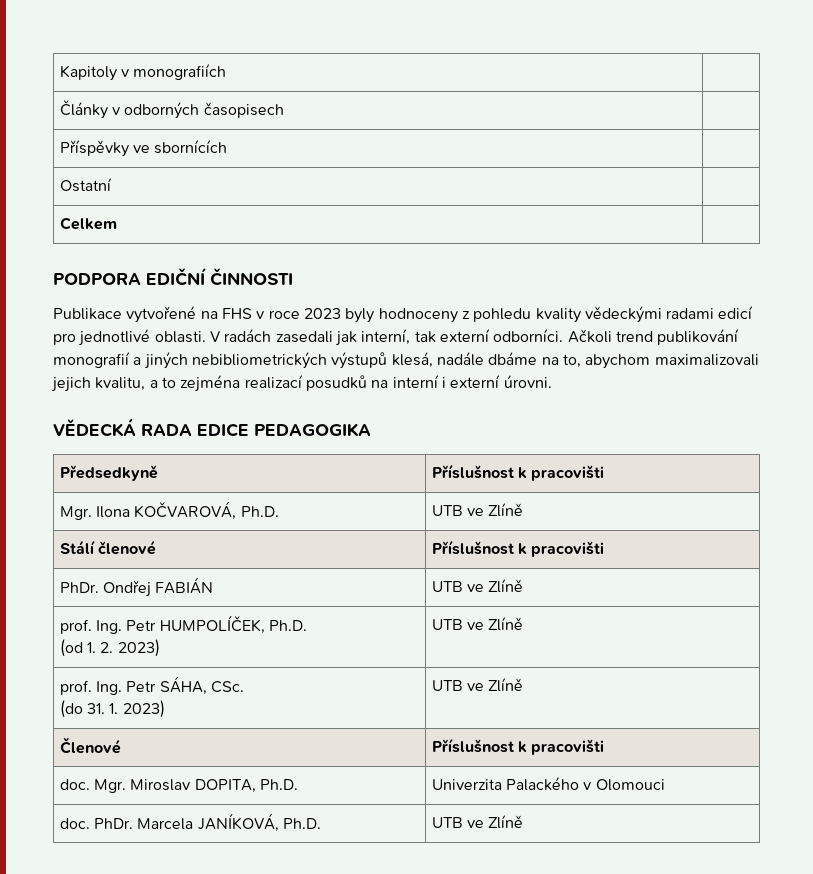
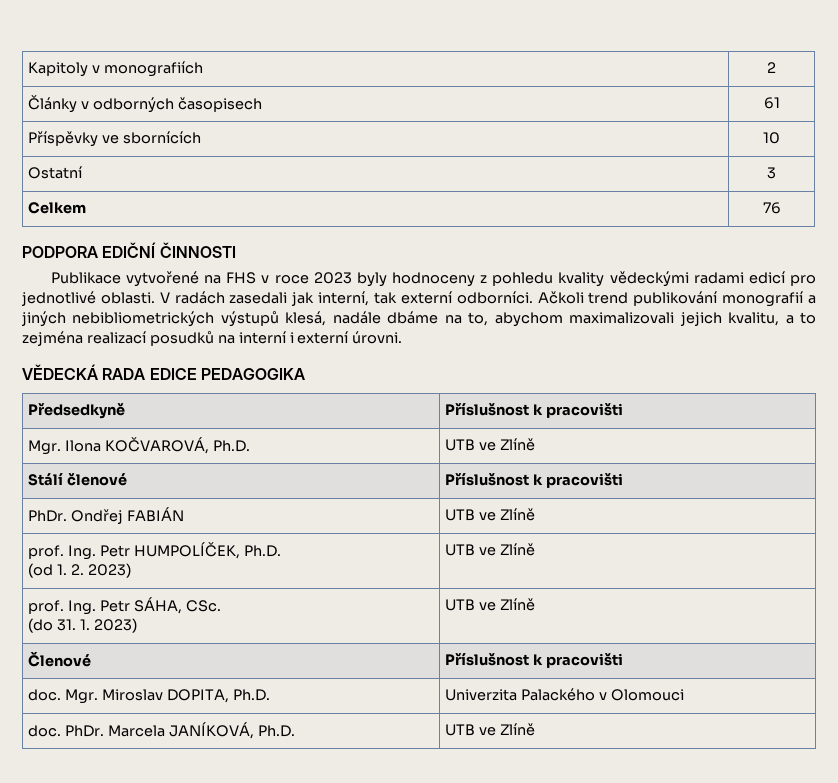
- Kapitoly v monografiích |
+ Kapitoly v monografiích | 2
- Články v odborných časopisech |
+ Články v odborných časopisech | 61
- Příspěvky ve sbornících |
+ Příspěvky ve sbornících | 10
- Ostatní |
+ Ostatní | 3
- Celkem |
+ Celkem | 76

